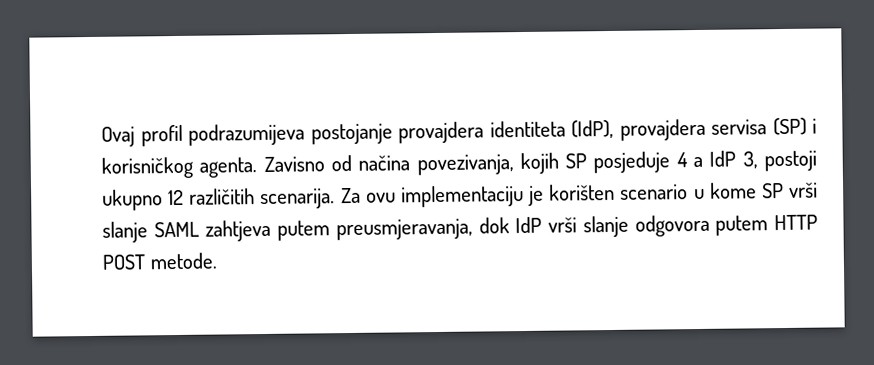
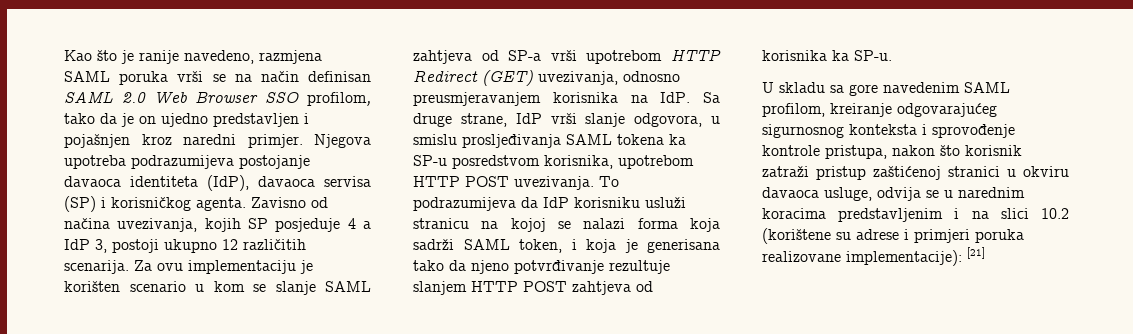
- Ovaj profil podrazumijeva postojanje provajdera identiteta (IdP), provajdera servisa (SP) i korisničkog agenta.
+ Kao što je ranije navedeno, razmjena SAML poruka vrši se na način definisan SAML 2.0 Web Browser SSO profilom, tako da je on ujedno predstavljen i pojašnjen kroz naredni primjer. Njegova upotreba podrazumijeva postojanje davaoca identiteta (IdP), davaoca servisa (SP) i korisničkog agenta.
- Zavisno od načina povezivanja, kojih SP posjeduje 4 a IdP 3, postoji ukupno 12 različitih scenarija.
+ Zavisno od načina uvezivanja, kojih SP posjeduje 4 a IdP 3, postoji ukupno 12 različitih scenarija.
- Za ovu implementaciju je korišten scenario u kome SP vrši slanje SAML zahtjeva putem preusmjeravanja, dok IdP vrši slanje odgovora putem HTTP POST metode.
+ Za ovu implementaciju je korišten scenario u kom se slanje SAML zahtjeva od SP-a vrši upotrebom HTTP Redirect (GET) uvezivanja, odnosno preusmjeravanjem korisnika na IdP. Sa druge strane, IdP vrši slanje odgovora, u smislu prosljeđivanja SAML tokena ka SP-u posredstvom korisnika, upotrebom HTTP POST uvezivanja. To podrazumijeva da IdP korisniku usluži stranicu na kojoj se nalazi forma koja sadrži SAML token, i koja je generisana tako da njeno potvrđivanje rezultuje slanjem HTTP POST zahtjeva od korisnika ka SP-u.
+ U skladu sa gore navedenim SAML profilom, kreiranje odgovarajućeg sigurnosnog konteksta i sprovođenje kontrole pristupa, nakon što korisnik zatraži pristup zaštićenoj stranici u okviru davaoca usluge, odvija se u narednim koracima predstavljenim i na slici 10.2 (korištene su adrese i primjeri poruka realizovane implementacije): [21]

